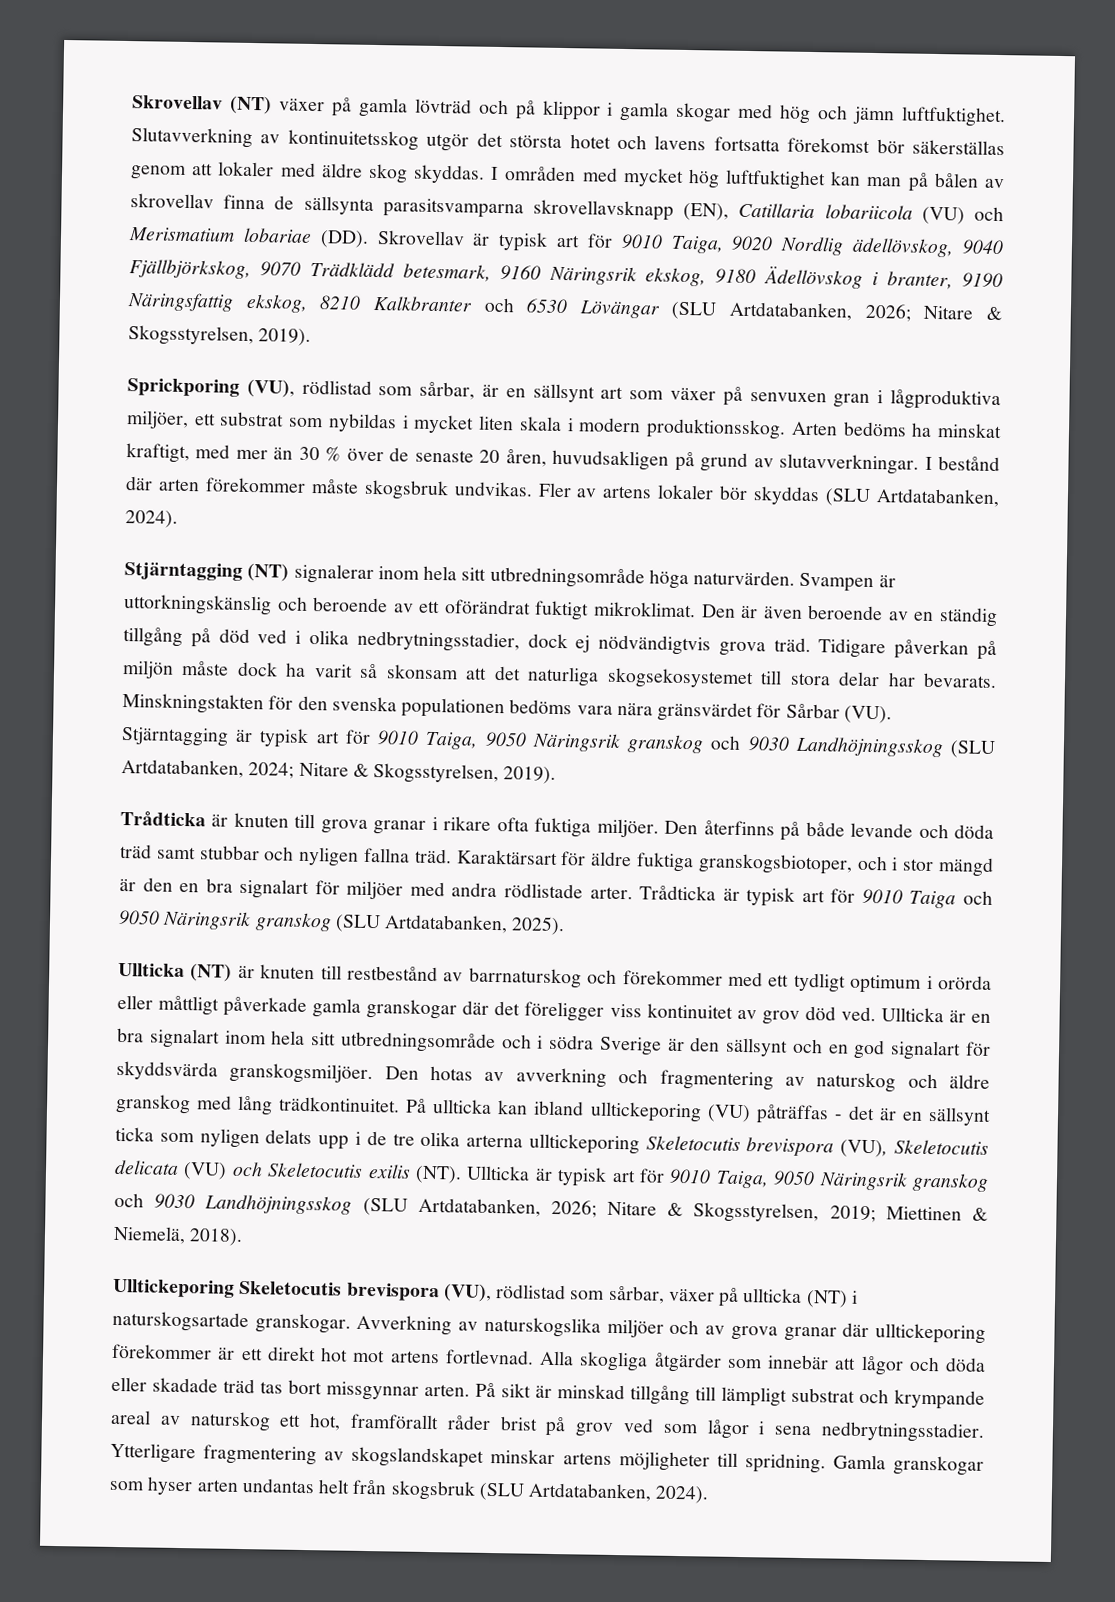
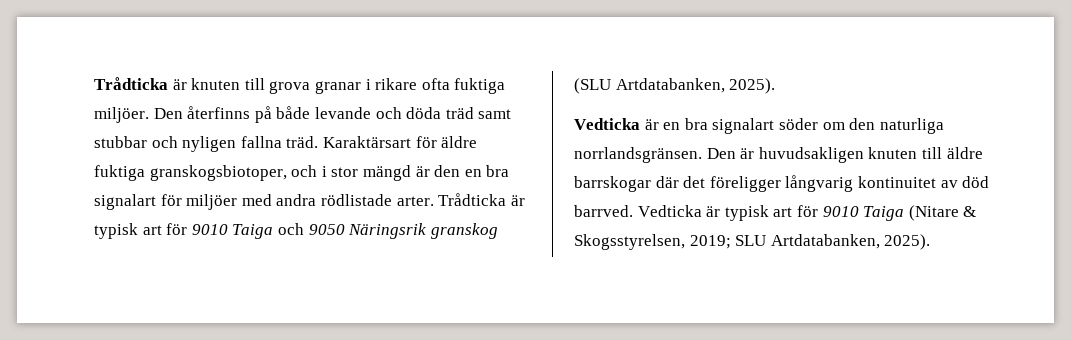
- Skrovellav (NT) växer på gamla lövträd och på klippor i gamla skogar med hög och jämn luftfuktighet. Slutavverkning av kontinuitetsskog utgör det största hotet och lavens fortsatta förekomst bör säkerställas genom att lokaler med äldre skog skyddas. I områden med mycket hög luftfuktighet kan man på bålen av skrovellav finna de sällsynta parasitsvamparna skrovellavsknapp (EN), Catillaria lobariicola (VU) och Merismatium lobariae (DD). Skrovellav är typisk art för 9010 Taiga, 9020 Nordlig ädellövskog, 9040 Fjällbjörkskog, 9070 Trädklädd betesmark, 9160 Näringsrik ekskog, 9180 Ädellövskog i branter, 9190 Näringsfattig ekskog, 8210 Kalkbranter och 6530 Lövängar (SLU Artdatabanken, 2026; Nitare & Skogsstyrelsen, 2019).
- Sprickporing (VU), rödlistad som sårbar, är en sällsynt art som växer på senvuxen gran i lågproduktiva miljöer, ett substrat som nybildas i mycket liten skala i modern produktionsskog. Arten bedöms ha minskat kraftigt, med mer än 30 % över de senaste 20 åren, huvudsakligen på grund av slutavverkningar. I bestånd där arten förekommer måste skogsbruk undvikas. Fler av artens lokaler bör skyddas (SLU Artdatabanken, 2024).
- Stjärntagging (NT) signalerar inom hela sitt utbredningsområde höga naturvärden. Svampen är uttorkningskänslig och beroende av ett oförändrat fuktigt mikroklimat. Den är även beroende av en ständig tillgång på död ved i olika nedbrytningsstadier, dock ej nödvändigtvis grova träd. Tidigare påverkan på miljön måste dock ha varit så skonsam att det naturliga skogsekosystemet till stora delar har bevarats. Minskningstakten för den svenska populationen bedöms vara nära gränsvärdet för Sårbar (VU). Stjärntagging är typisk art för 9010 Taiga, 9050 Näringsrik granskog och 9030 Landhöjningsskog (SLU Artdatabanken, 2024; Nitare & Skogsstyrelsen, 2019).
- Ullticka (NT) är knuten till restbestånd av barrnaturskog och förekommer med ett tydligt optimum i orörda eller måttligt påverkade gamla granskogar där det föreligger viss kontinuitet av grov död ved. Ullticka är en bra signalart inom hela sitt utbredningsområde och i södra Sverige är den sällsynt och en god signalart för skyddsvärda granskogsmiljöer. Den hotas av avverkning och fragmentering av naturskog och äldre granskog med lång trädkontinuitet. På ullticka kan ibland ulltickeporing (VU) påträffas - det är en sällsynt ticka som nyligen delats upp i de tre olika arterna ulltickeporing Skeletocutis brevispora (VU), Skeletocutis delicata (VU) och Skeletocutis exilis (NT). Ullticka är typisk art för 9010 Taiga, 9050 Näringsrik granskog och 9030 Landhöjningsskog (SLU Artdatabanken, 2026; Nitare & Skogsstyrelsen, 2019; Miettinen & Niemelä, 2018).
- Ulltickeporing Skeletocutis brevispora (VU), rödlistad som sårbar, växer på ullticka (NT) i naturskogsartade granskogar. Avverkning av naturskogslika miljöer och av grova granar där ulltickeporing förekommer är ett direkt hot mot artens fortlevnad. Alla skogliga åtgärder som innebär att lågor och döda eller skadade träd tas bort missgynnar arten. På sikt är minskad tillgång till lämpligt substrat och krympande areal av naturskog ett hot, framförallt råder brist på grov ved som lågor i sena nedbrytningsstadier. Ytterligare fragmentering av skogslandskapet minskar artens möjligheter till spridning. Gamla granskogar som hyser arten undantas helt från skogsbruk (SLU Artdatabanken, 2024).
+ Vedticka är en bra signalart söder om den naturliga norrlandsgränsen. Den är huvudsakligen knuten till äldre barrskogar där det föreligger långvarig kontinuitet av död barrved. Vedticka är typisk art för 9010 Taiga (Nitare & Skogsstyrelsen, 2019; SLU Artdatabanken, 2025).

